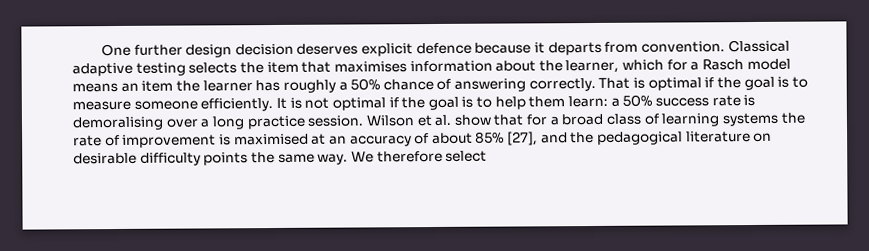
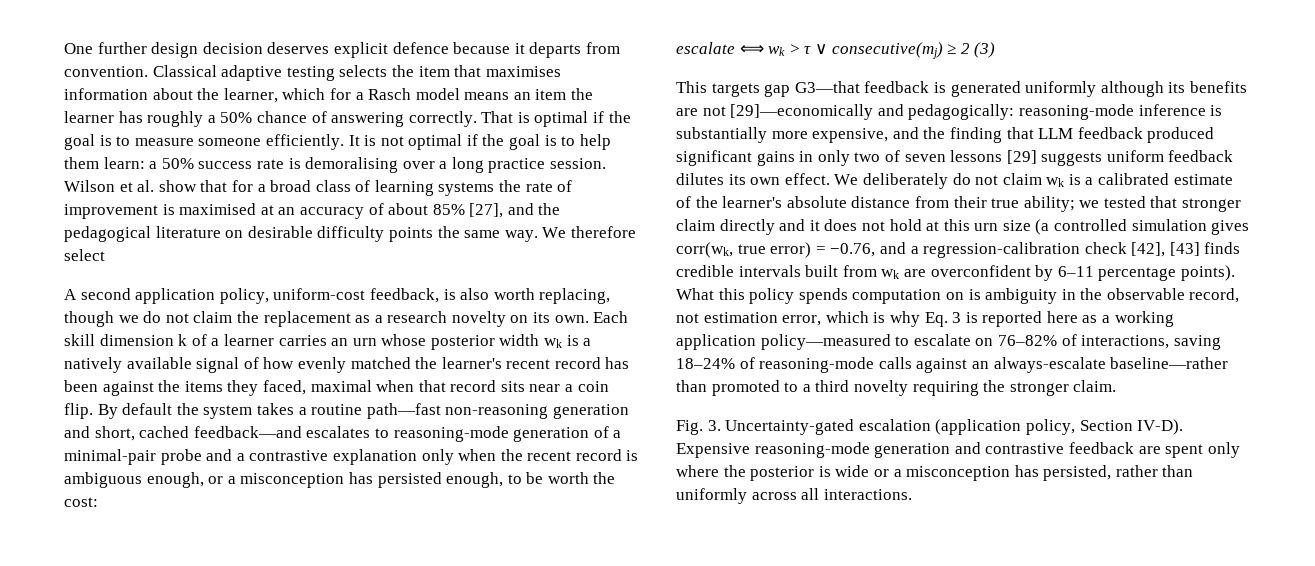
+ A second application policy, uniform-cost feedback, is also worth replacing, though we do not claim the replacement as a research novelty on its own. Each skill dimension k of a learner carries an urn whose posterior width wk is a natively available signal of how evenly matched the learner's recent record has been against the items they faced, maximal when that record sits near a coin flip. By default the system takes a routine path—fast non-reasoning generation and short, cached feedback—and escalates to reasoning-mode generation of a minimal-pair probe and a contrastive explanation only when the recent record is ambiguous enough, or a misconception has persisted enough, to be worth the cost:
+ escalate ⟺ wk > τ ∨ consecutive(mj) ≥ 2 (3)
+ This targets gap G3—that feedback is generated uniformly although its benefits are not [29]—economically and pedagogically: reasoning-mode inference is substantially more expensive, and the finding that LLM feedback produced significant gains in only two of seven lessons [29] suggests uniform feedback dilutes its own effect. We deliberately do not claim wk is a calibrated estimate of the learner's absolute distance from their true ability; we tested that stronger claim directly and it does not hold at this urn size (a controlled simulation gives corr(wk, true error) = −0.76, and a regression-calibration check [42], [43] finds credible intervals built from wk are overconfident by 6–11 percentage points). What this policy spends computation on is ambiguity in the observable record, not estimation error, which is why Eq. 3 is reported here as a working application policy—measured to escalate on 76–82% of interactions, saving 18–24% of reasoning-mode calls against an always-escalate baseline—rather than promoted to a third novelty requiring the stronger claim.
+ Fig. 3. Uncertainty-gated escalation (application policy, Section IV-D). Expensive reasoning-mode generation and contrastive feedback are spent only where the posterior is wide or a misconception has persisted, rather than uniformly across all interactions.

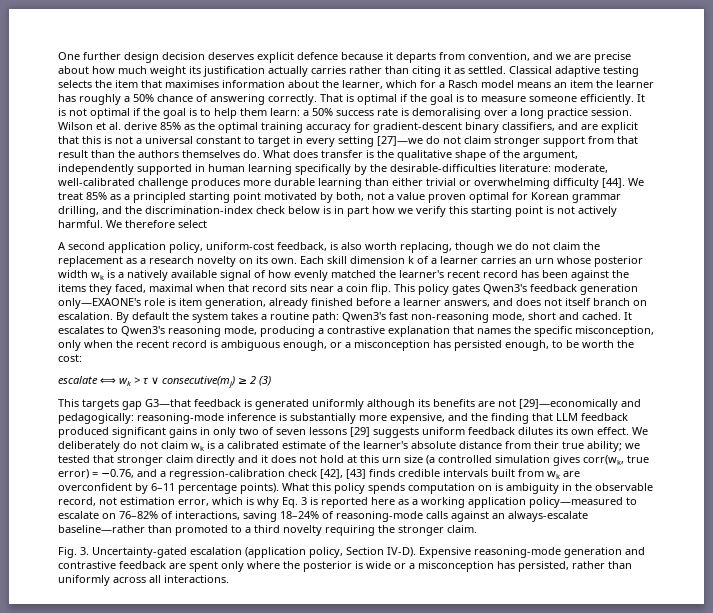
- One further design decision deserves explicit defence because it departs from convention.
+ One further design decision deserves explicit defence because it departs from convention, and we are precise about how much weight its justification actually carries rather than citing it as settled.
- Wilson et al. show that for a broad class of learning systems the rate of improvement is maximised at an accuracy of about 85% [27], and the pedagogical literature on desirable difficulty points the same way.
+ Wilson et al. derive 85% as the optimal training accuracy for gradient-descent binary classifiers, and are explicit that this is not a universal constant to target in every setting [27]—we do not claim stronger support from that result than the authors themselves do. What does transfer is the qualitative shape of the argument, independently supported in human learning specifically by the desirable-difficulties literature: moderate, well-calibrated challenge produces more durable learning than either trivial or overwhelming difficulty [44]. We treat 85% as a principled starting point motivated by both, not a value proven optimal for Korean grammar drilling, and the discrimination-index check below is in part how we verify this starting point is not actively harmful.
+ This policy gates Qwen3's feedback generation only—EXAONE's role is item generation, already finished before a learner answers, and does not itself branch on escalation.
- By default the system takes a routine path—fast non-reasoning generation and short, cached feedback—and escalates to reasoning-mode generation of a minimal-pair probe and a contrastive explanation only when the recent record is ambiguous enough, or a misconception has persisted enough, to be worth the cost:
+ By default the system takes a routine path: Qwen3's fast non-reasoning mode, short and cached. It escalates to Qwen3's reasoning mode, producing a contrastive explanation that names the specific misconception, only when the recent record is ambiguous enough, or a misconception has persisted enough, to be worth the cost:

